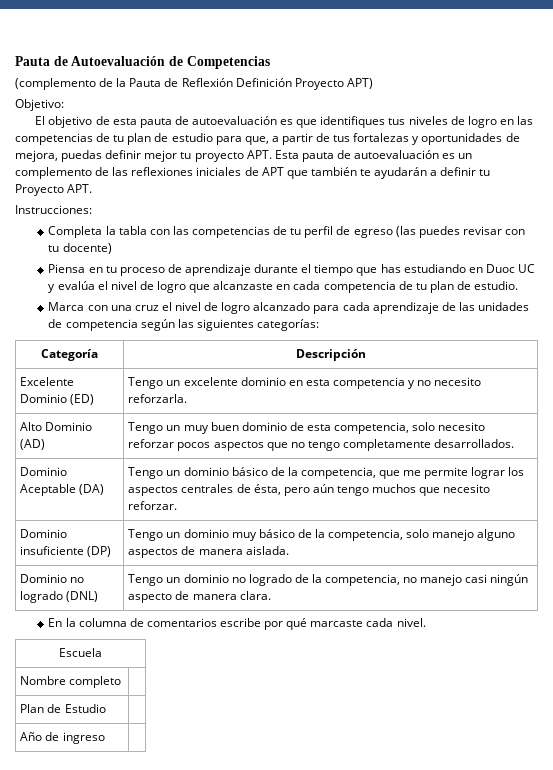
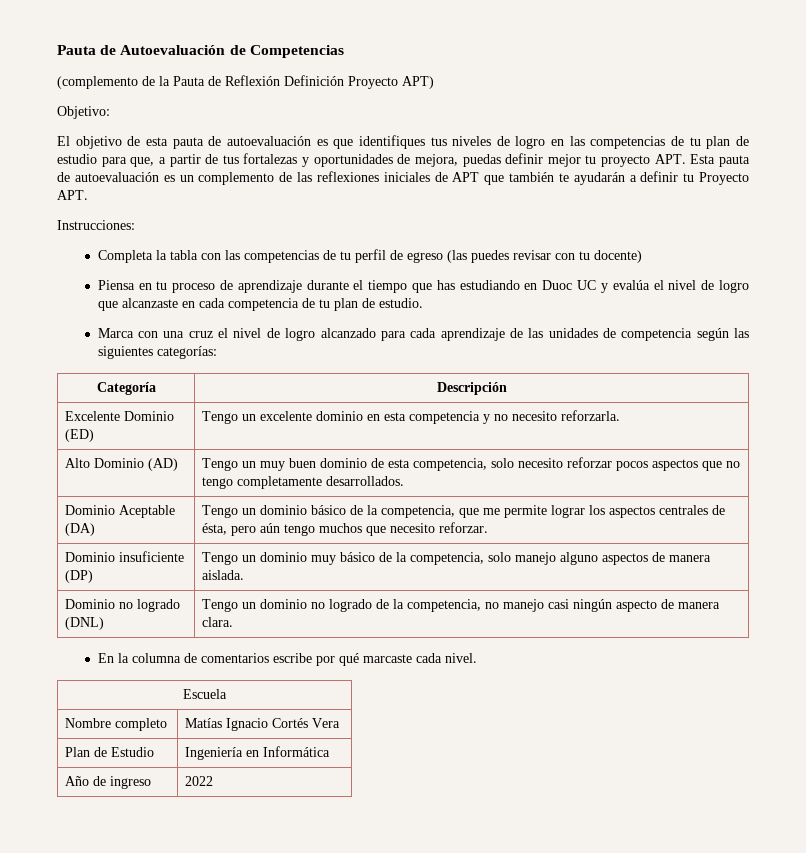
- Nombre completo |
+ Nombre completo | Matías Ignacio Cortés Vera
- Plan de Estudio |
+ Plan de Estudio | Ingeniería en Informática
- Año de ingreso |
+ Año de ingreso | 2022

